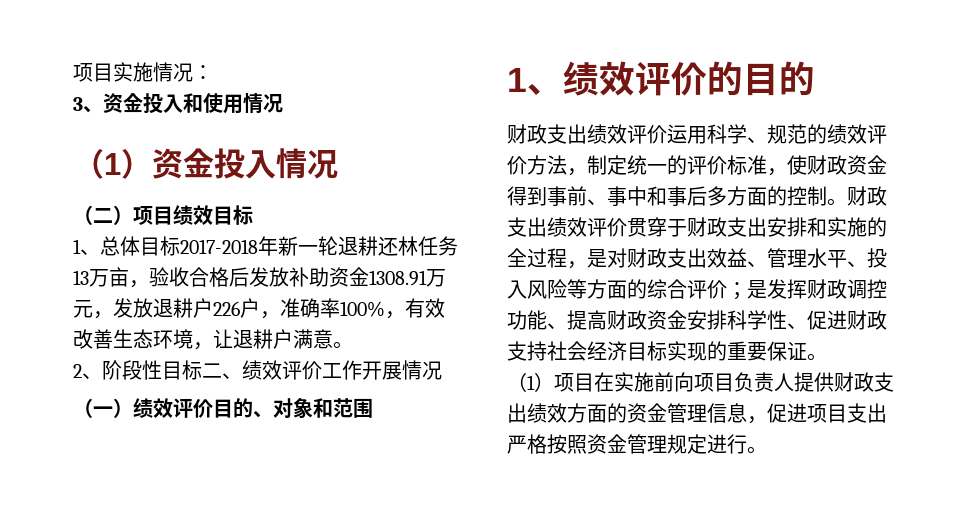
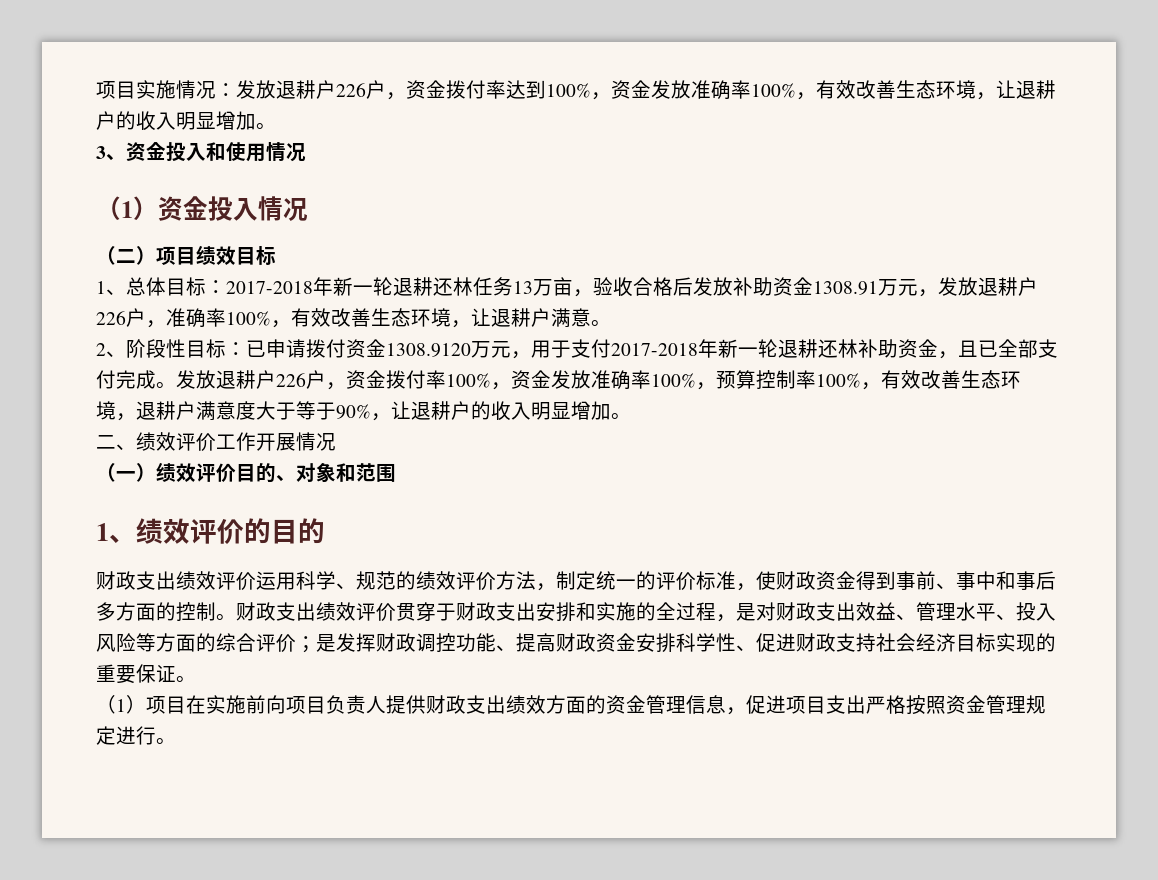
- 项目实施情况：
+ 项目实施情况：发放退耕户226户，资金拨付率达到100%，资金发放准确率100%，有效改善生态环境，让退耕户的收入明显增加。
- 1、总体目标2017-2018年新一轮退耕还林任务13万亩，验收合格后发放补助资金1308.91万元，发放退耕户226户，准确率100%，有效改善生态环境，让退耕户满意。
+ 1、总体目标：2017-2018年新一轮退耕还林任务13万亩，验收合格后发放补助资金1308.91万元，发放退耕户226户，准确率100%，有效改善生态环境，让退耕户满意。
- 2、阶段性目标二、绩效评价工作开展情况
+ 2、阶段性目标：已申请拨付资金1308.9120万元，用于支付2017-2018年新一轮退耕还林补助资金，且已全部支付完成。发放退耕户226户，资金拨付率100%，资金发放准确率100%，预算控制率100%，有效改善生态环境，退耕户满意度大于等于90%，让退耕户的收入明显增加。
+ 二、绩效评价工作开展情况

